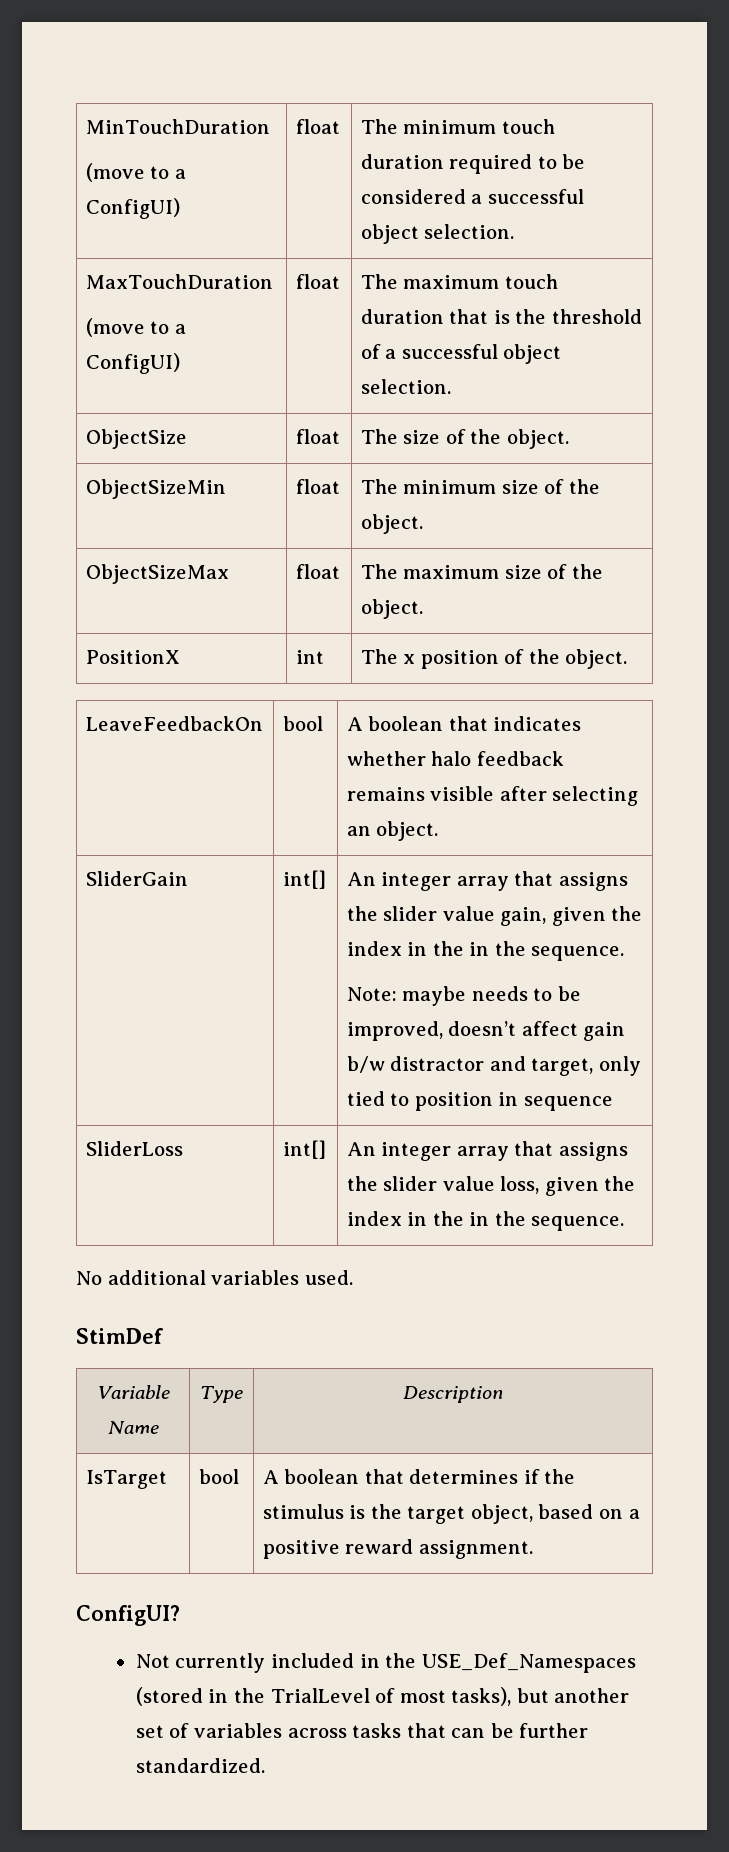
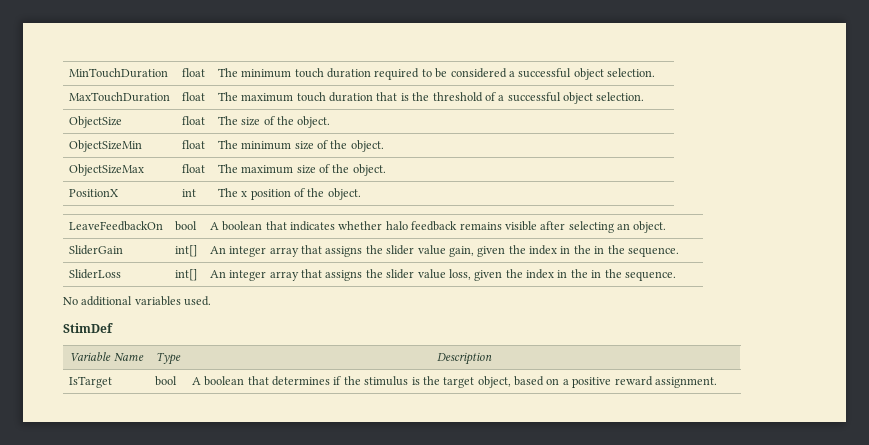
- MinTouchDuration
- (move to a ConfigUI) | float | The minimum touch duration required to be considered a successful object selection.
+ MinTouchDuration | float | The minimum touch duration required to be considered a successful object selection.
- MaxTouchDuration
- (move to a ConfigUI) | float | The maximum touch duration that is the threshold of a successful object selection.
+ MaxTouchDuration | float | The maximum touch duration that is the threshold of a successful object selection.
  SliderGain | int[] | An integer array that assigns the slider value gain, given the index in the in the sequence.
- Note: maybe needs to be improved, doesn’t affect gain b/w distractor and target, only tied to position in sequence
- ConfigUI?
- Not currently included in the USE_Def_Namespaces (stored in the TrialLevel of most tasks), but another set of variables across tasks that can be further standardized.

